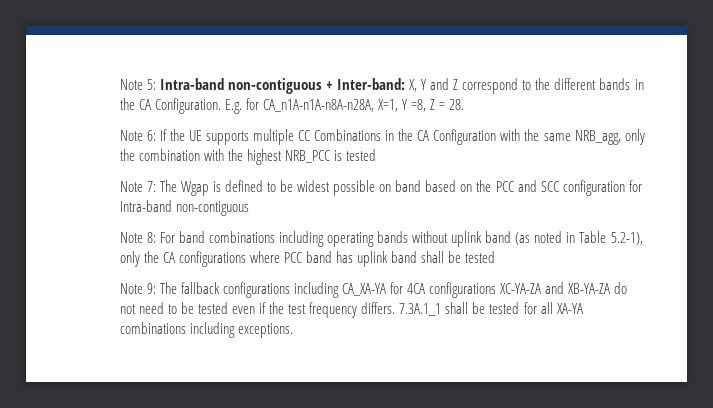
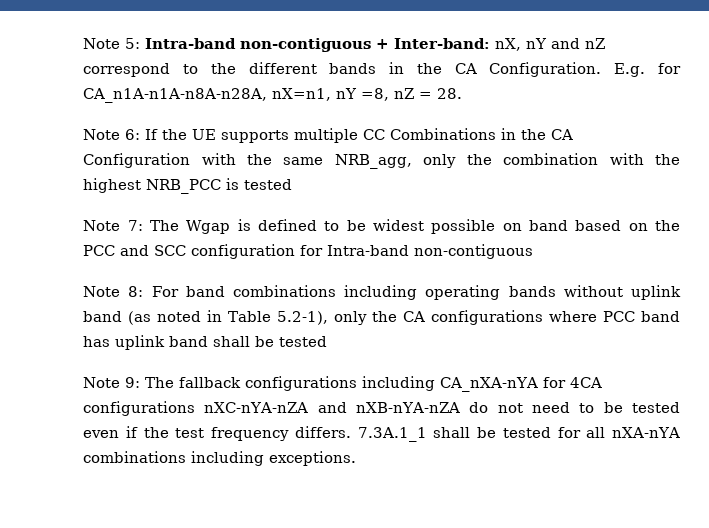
- Note 5: Intra-band non-contiguous + Inter-band: X, Y and Z correspond to the different bands in the CA Configuration.
+ Note 5: Intra-band non-contiguous + Inter-band: nX, nY and nZ correspond to the different bands in the CA Configuration.
- E.g. for CA_n1A-n1A-n8A-n28A, X=1, Y =8, Z = 28.
+ E.g. for CA_n1A-n1A-n8A-n28A, nX=n1, nY =8, nZ = 28.
- Note 9: The fallback configurations including CA_XA-YA for 4CA configurations XC-YA-ZA and XB-YA-ZA do not need to be tested even if the test frequency differs.
+ Note 9: The fallback configurations including CA_nXA-nYA for 4CA configurations nXC-nYA-nZA and nXB-nYA-nZA do not need to be tested even if the test frequency differs.
- 7.3A.1_1 shall be tested for all XA-YA combinations including exceptions.
+ 7.3A.1_1 shall be tested for all nXA-nYA combinations including exceptions.

